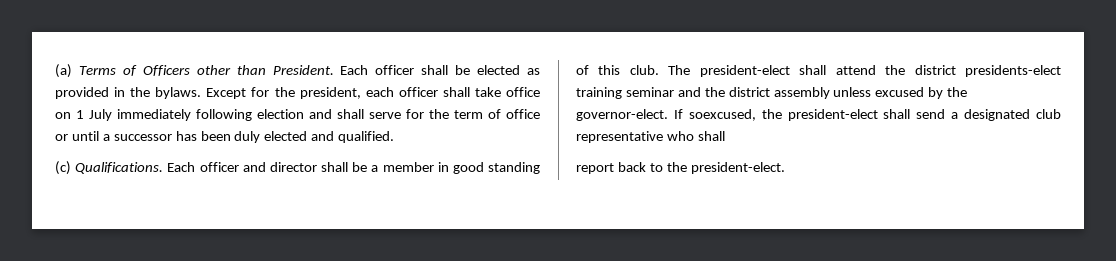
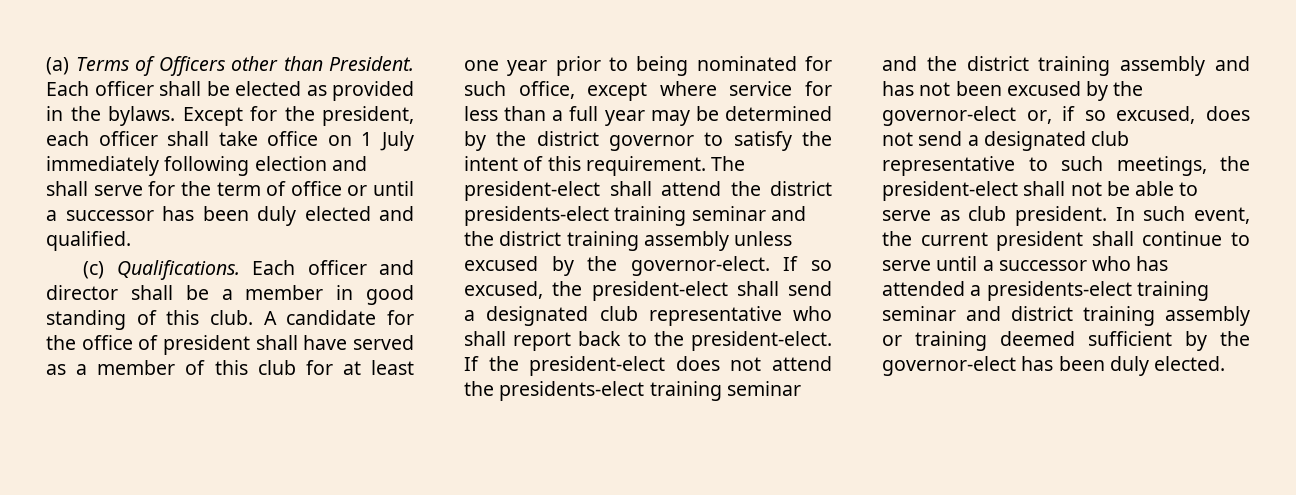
+ A candidate for the office of president shall have served as a member of this club for at least one year prior to being nominated for such office, except where service for less than a full year may be determined by the district governor to satisfy the intent of this requirement.
- The president-elect shall attend the district presidents-elect training seminar and the district assembly unless excused by the governor-elect.
+ The president-elect shall attend the district presidents-elect training seminar and the district training assembly unless excused by the governor-elect.
- If soexcused, the president-elect shall send a designated club representative who shall
- report back to the president-elect.
+ If so excused, the president-elect shall send a designated club representative who shall report back to the president-elect.
+ If the president-elect does not attend the presidents-elect training seminar and the district training assembly and has not been excused by the governor-elect or, if so excused, does not send a designated club representative to such meetings, the president-elect shall not be able to serve as club president. In such event, the current president shall continue to serve until a successor who has attended a presidents-elect training seminar and district training assembly or training deemed sufficient by the governor-elect has been duly elected.

